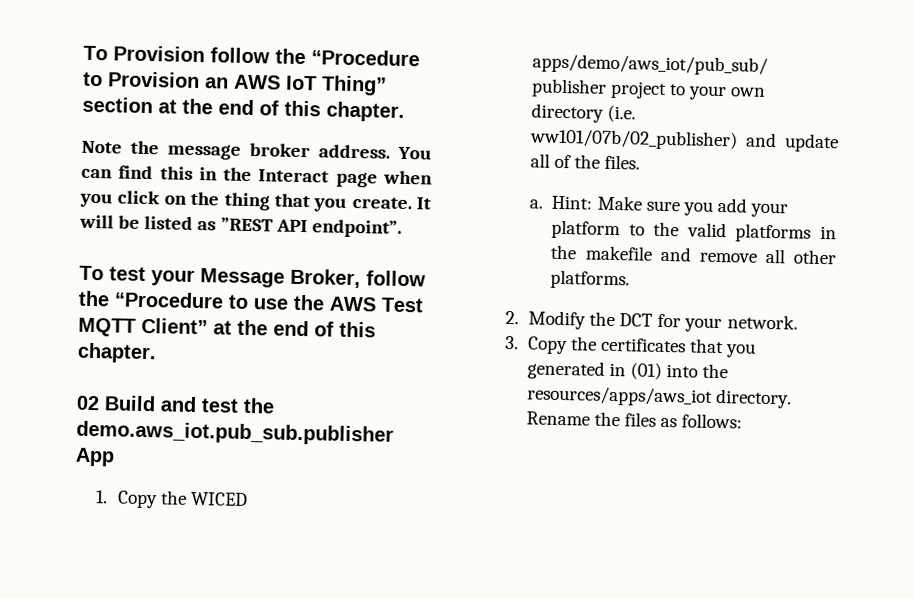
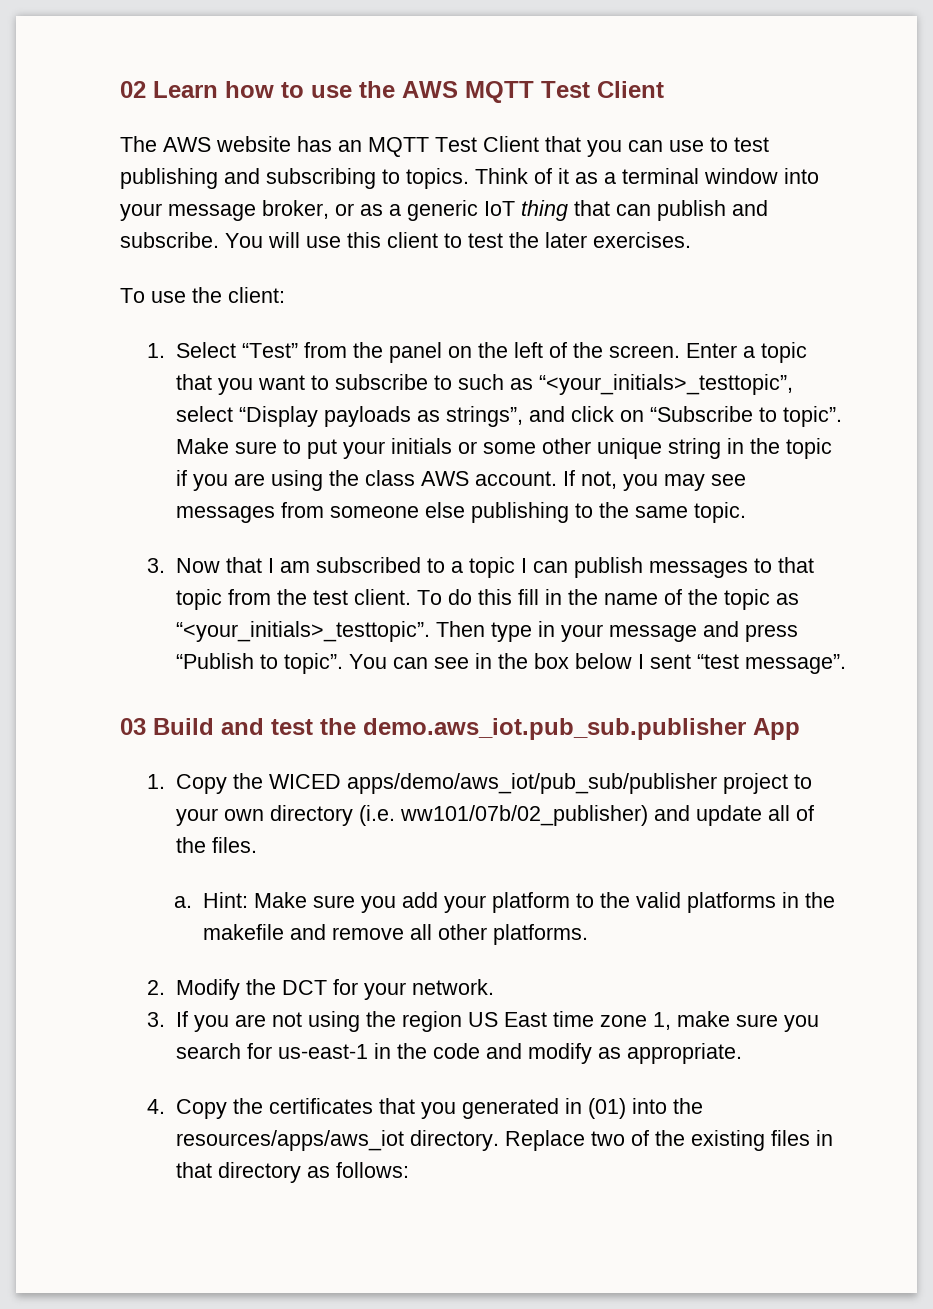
- To Provision follow the “Procedure to Provision an AWS IoT Thing” section at the end of this chapter.
- Note the message broker address. You can find this in the Interact page when you click on the thing that you create. It will be listed as ”REST API endpoint”.
- To test your Message Broker, follow the “Procedure to use the AWS Test MQTT Client” at the end of this chapter.
- 02 Build and test the demo.aws_iot.pub_sub.publisher App
+ 02 Learn how to use the AWS MQTT Test Client
+ The AWS website has an MQTT Test Client that you can use to test publishing and subscribing to topics. Think of it as a terminal window into your message broker, or as a generic IoT thing that can publish and subscribe. You will use this client to test the later exercises.
+ To use the client:
+ 1. Select “Test” from the panel on the left of the screen. Enter a topic that you want to subscribe to such as “<your_initials>_testtopic”, select “Display payloads as strings”, and click on “Subscribe to topic”. Make sure to put your initials or some other unique string in the topic if you are using the class AWS account. If not, you may see messages from someone else publishing to the same topic.
+ 3. Now that I am subscribed to a topic I can publish messages to that topic from the test client. To do this fill in the name of the topic as “<your_initials>_testtopic”. Then type in your message and press “Publish to topic”. You can see in the box below I sent “test message”.
+ 03 Build and test the demo.aws_iot.pub_sub.publisher App
- 3. Copy the certificates that you generated in (01) into the resources/apps/aws_iot directory.
+ 3. If you are not using the region US East time zone 1, make sure you search for us-east-1 in the code and modify as appropriate.
+ 4. Copy the certificates that you generated in (01) into the resources/apps/aws_iot directory.
- Rename the files as follows:
+ Replace two of the existing files in that directory as follows:

